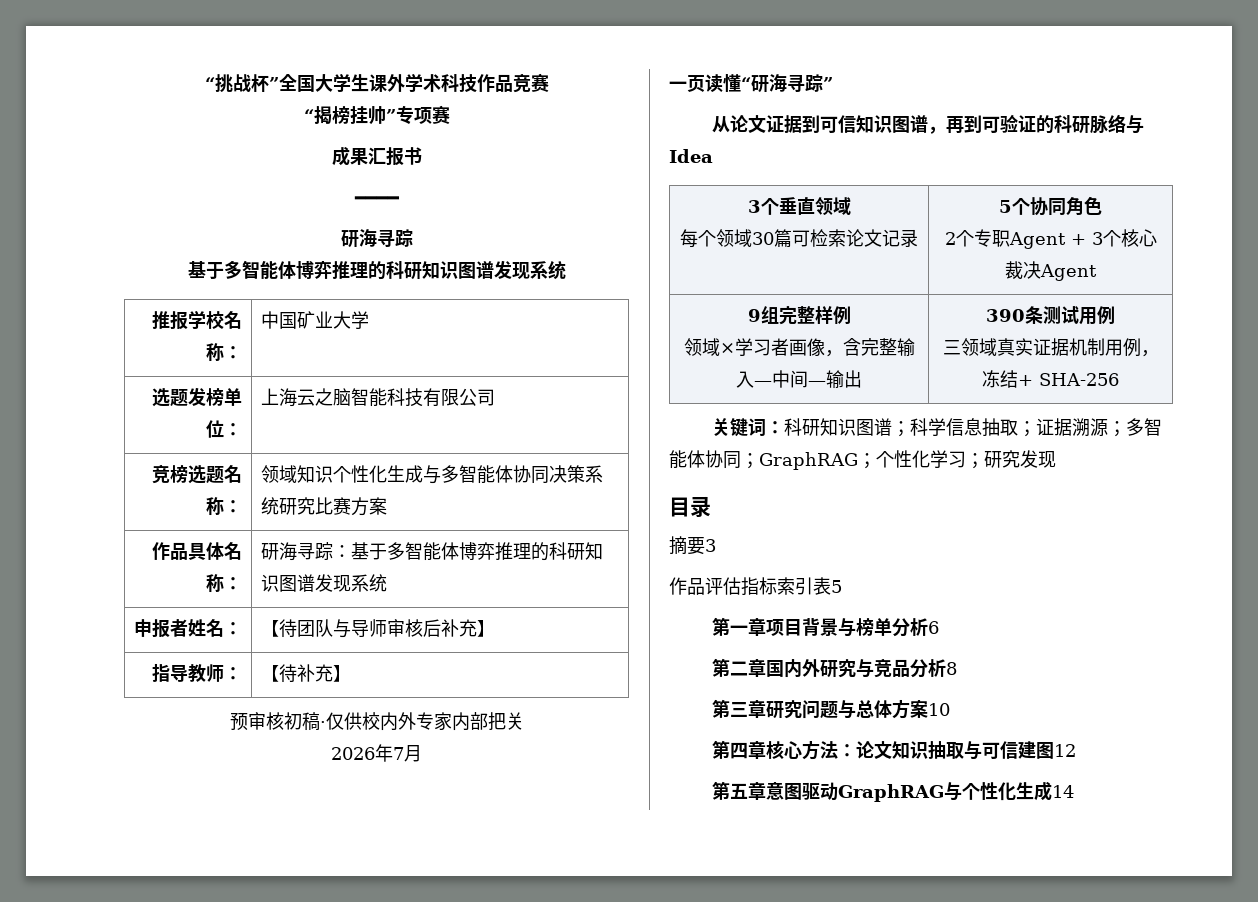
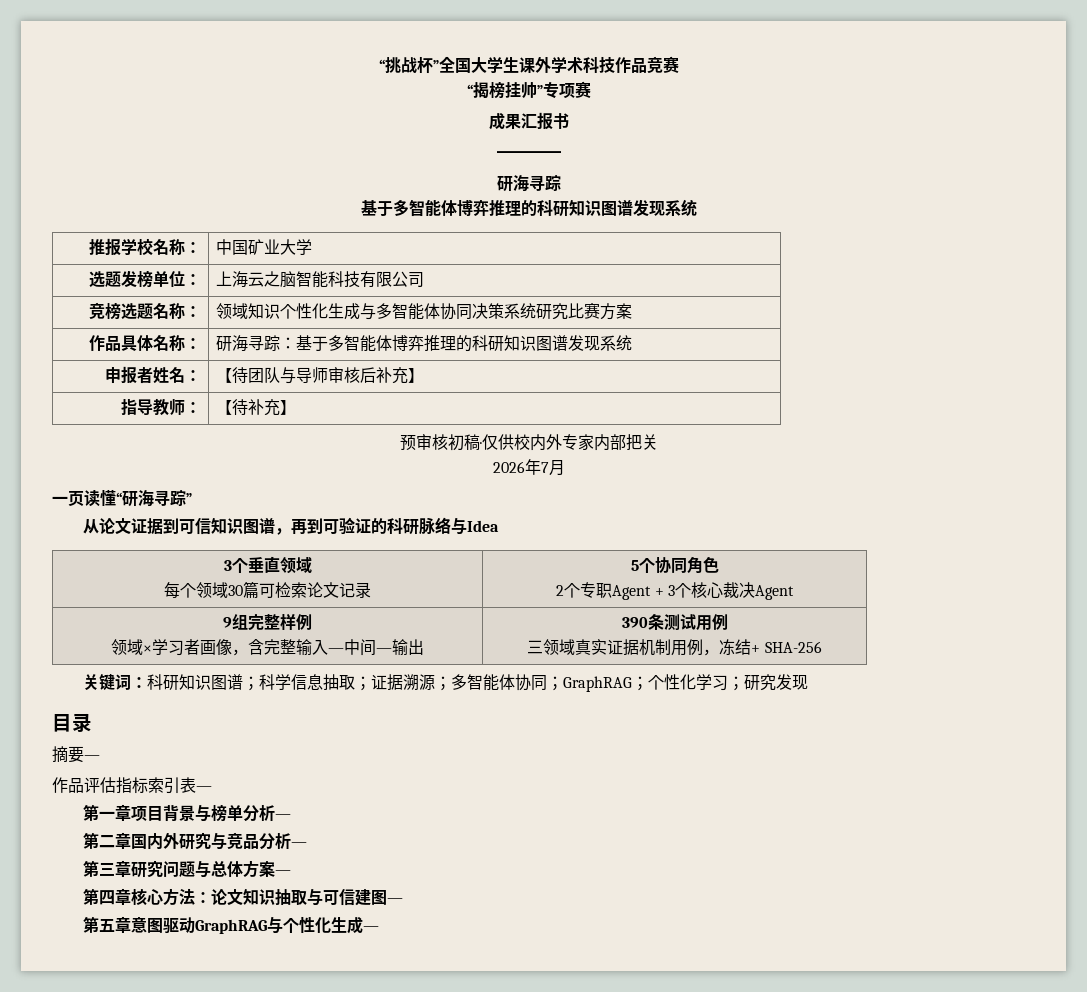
- 摘要3
+ 摘要—
- 作品评估指标索引表5
+ 作品评估指标索引表—
- 第一章项目背景与榜单分析6
+ 第一章项目背景与榜单分析—
- 第二章国内外研究与竞品分析8
+ 第二章国内外研究与竞品分析—
- 第三章研究问题与总体方案10
+ 第三章研究问题与总体方案—
- 第四章核心方法：论文知识抽取与可信建图12
+ 第四章核心方法：论文知识抽取与可信建图—
- 第五章意图驱动GraphRAG与个性化生成14
+ 第五章意图驱动GraphRAG与个性化生成—

